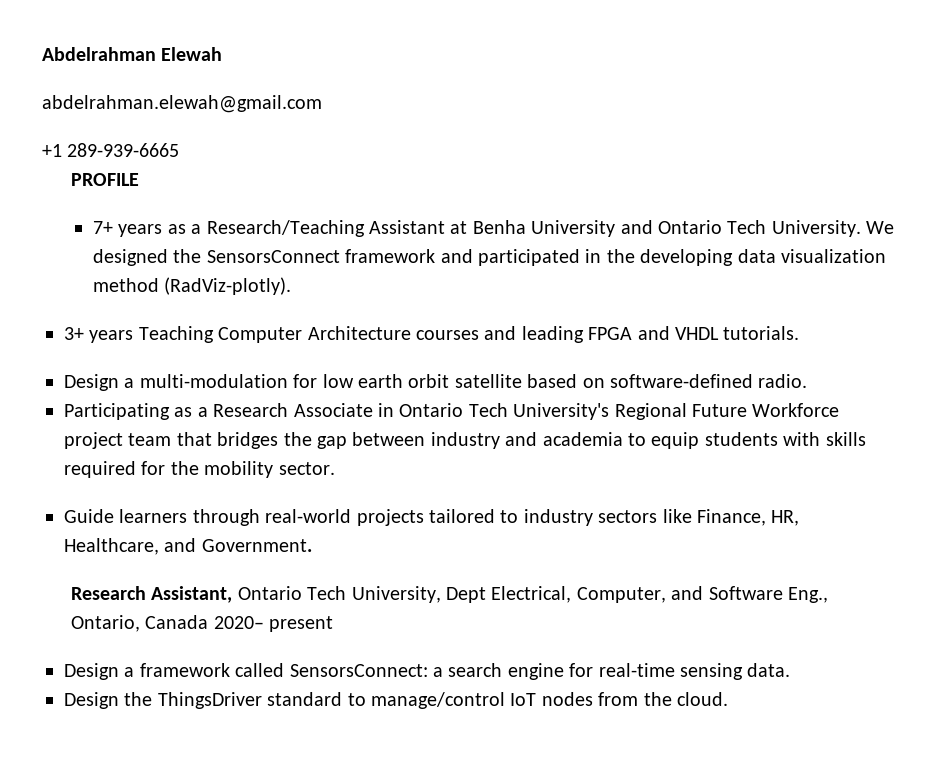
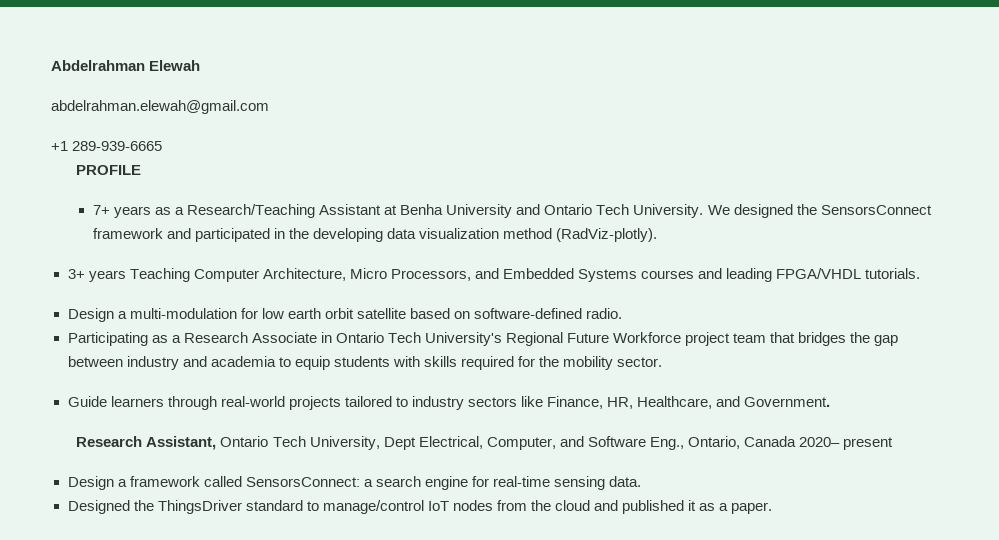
- 3+ years Teaching Computer Architecture courses and leading FPGA and VHDL tutorials.
+ 3+ years Teaching Computer Architecture, Micro Processors, and Embedded Systems courses and leading FPGA/VHDL tutorials.
- Design the ThingsDriver standard to manage/control IoT nodes from the cloud.
+ Designed the ThingsDriver standard to manage/control IoT nodes from the cloud and published it as a paper.

